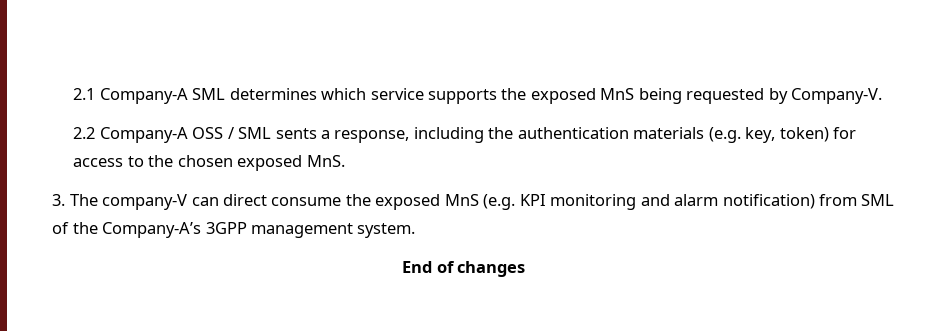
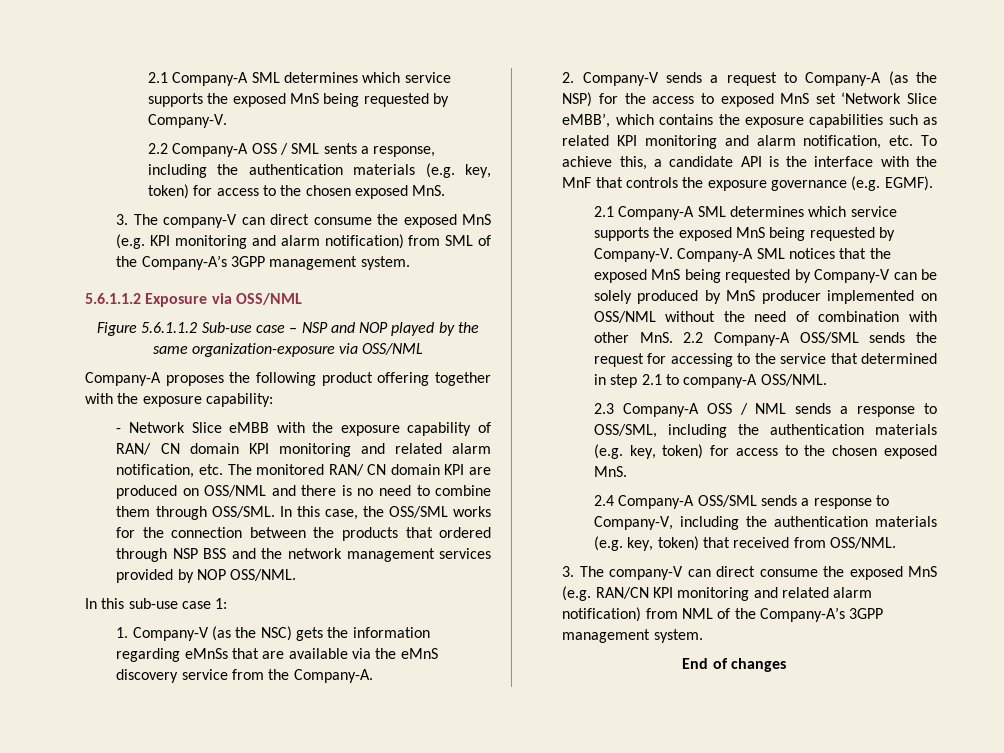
+ 5.6.1.1.2 Exposure via OSS/NML
+ Figure 5.6.1.1.2 Sub-use case – NSP and NOP played by the same organization-exposure via OSS/NML
+ Company-A proposes the following product offering together with the exposure capability:
+ - Network Slice eMBB with the exposure capability of RAN/ CN domain KPI monitoring and related alarm notification, etc. The monitored RAN/ CN domain KPI are produced on OSS/NML and there is no need to combine them through OSS/SML. In this case, the OSS/SML works for the connection between the products that ordered through NSP BSS and the network management services provided by NOP OSS/NML.
+ In this sub-use case 1:
+ 1. Company-V (as the NSC) gets the information regarding eMnSs that are available via the eMnS discovery service from the Company-A.
+ 2. Company-V sends a request to Company-A (as the NSP) for the access to exposed MnS set ‘Network Slice eMBB’, which contains the exposure capabilities such as related KPI monitoring and alarm notification, etc. To achieve this, a candidate API is the interface with the MnF that controls the exposure governance (e.g. EGMF).
+ 2.1 Company-A SML determines which service supports the exposed MnS being requested by Company-V. Company-A SML notices that the exposed MnS being requested by Company-V can be solely produced by MnS producer implemented on OSS/NML without the need of combination with other MnS. 2.2 Company-A OSS/SML sends the request for accessing to the service that determined in step 2.1 to company-A OSS/NML.
+ 2.3 Company-A OSS / NML sends a response to OSS/SML, including the authentication materials (e.g. key, token) for access to the chosen exposed MnS.
+ 2.4 Company-A OSS/SML sends a response to Company-V, including the authentication materials (e.g. key, token) that received from OSS/NML.
+ 3. The company-V can direct consume the exposed MnS (e.g. RAN/CN KPI monitoring and related alarm notification) from NML of the Company-A’s 3GPP management system.

